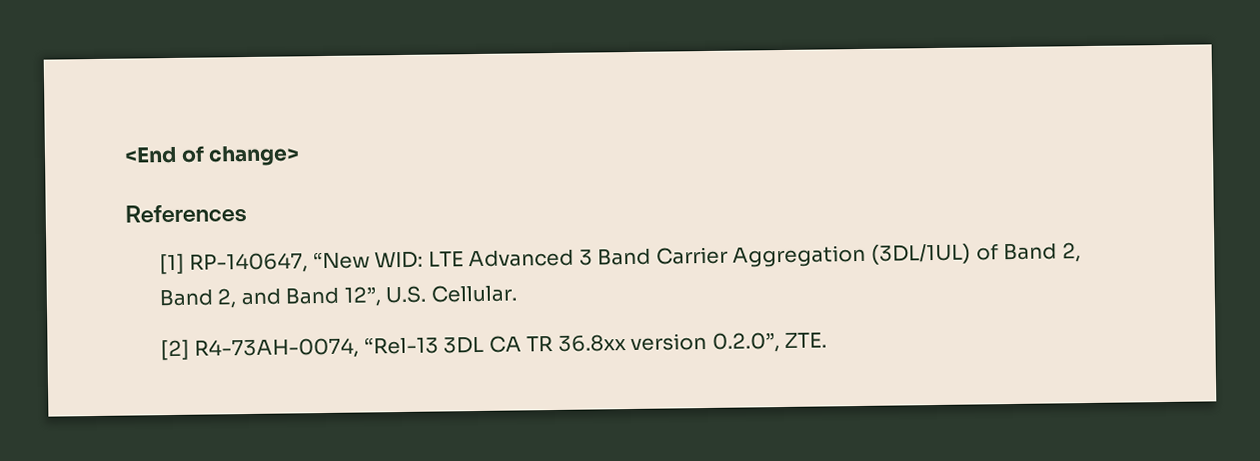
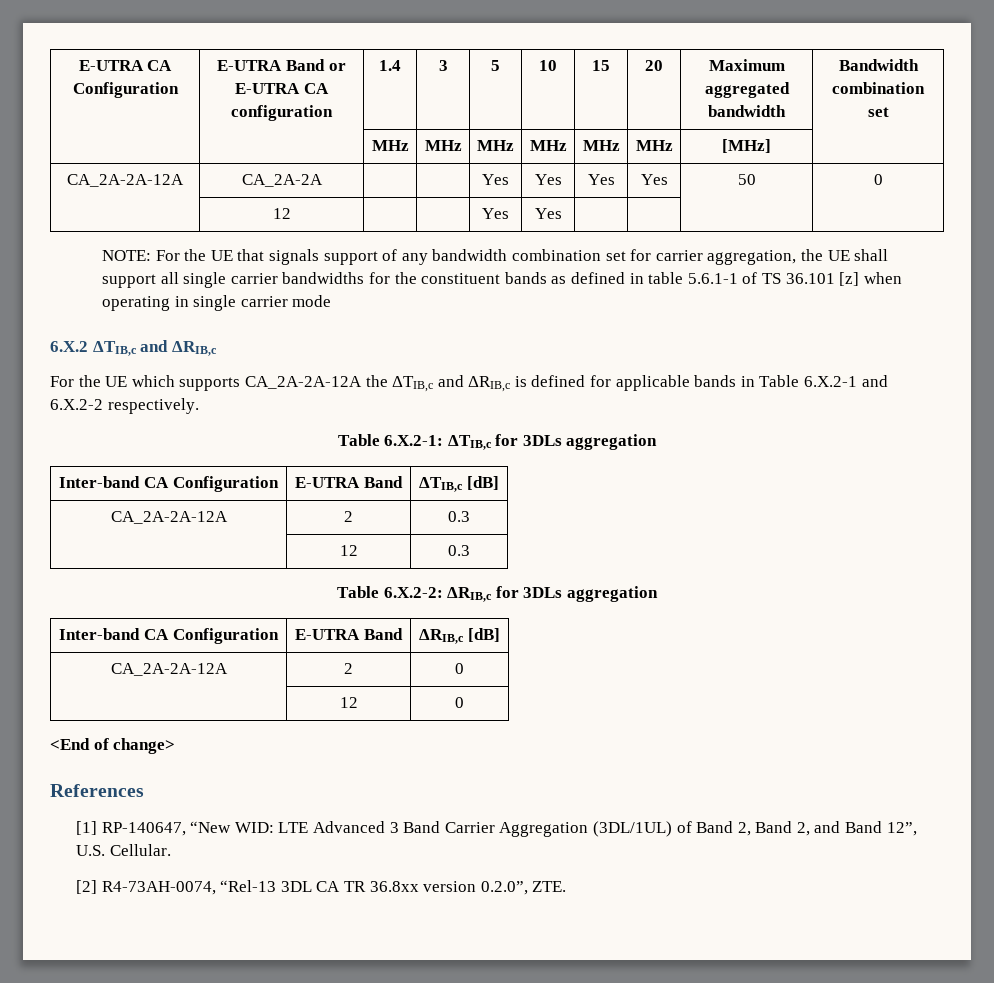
+ E-UTRA CA Configuration | E-UTRA Band or E-UTRA CA configuration | 1.4 | 3 | 5 | 10 | 15 | 20 | Maximum aggregated bandwidth | Bandwidth combination set
+ | | MHz | MHz | MHz | MHz | MHz | MHz | [MHz] |
+ CA_2A-2A-12A | CA_2A-2A | | | Yes | Yes | Yes | Yes | 50 | 0
+ | 12 | | | Yes | Yes | | | |
+ NOTE: For the UE that signals support of any bandwidth combination set for carrier aggregation, the UE shall support all single carrier bandwidths for the constituent bands as defined in table 5.6.1-1 of TS 36.101 [z] when operating in single carrier mode
+ 6.X.2 ΔTIB,c and ΔRIB,c
+ For the UE which supports CA_2A-2A-12A the ΔTIB,c and ΔRIB,c is defined for applicable bands in Table 6.X.2-1 and 6.X.2-2 respectively.
+ Table 6.X.2-1: ΔTIB,c for 3DLs aggregation
+ Inter-band CA Configuration | E-UTRA Band | ΔTIB,c [dB]
+ CA_2A-2A-12A | 2 | 0.3
+ | 12 | 0.3
+ Table 6.X.2-2: ΔRIB,c for 3DLs aggregation
+ Inter-band CA Configuration | E-UTRA Band | ΔRIB,c [dB]
+ CA_2A-2A-12A | 2 | 0
+ | 12 | 0

